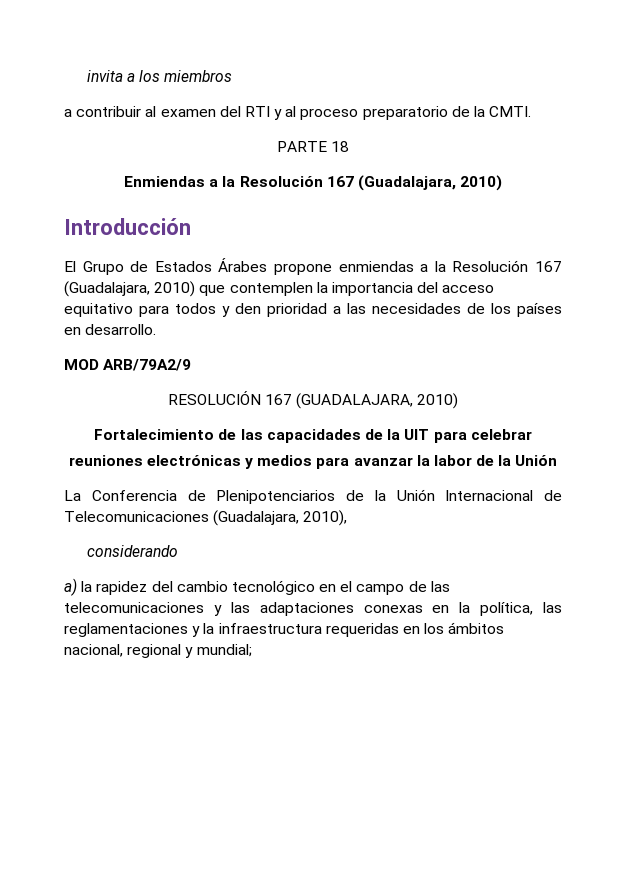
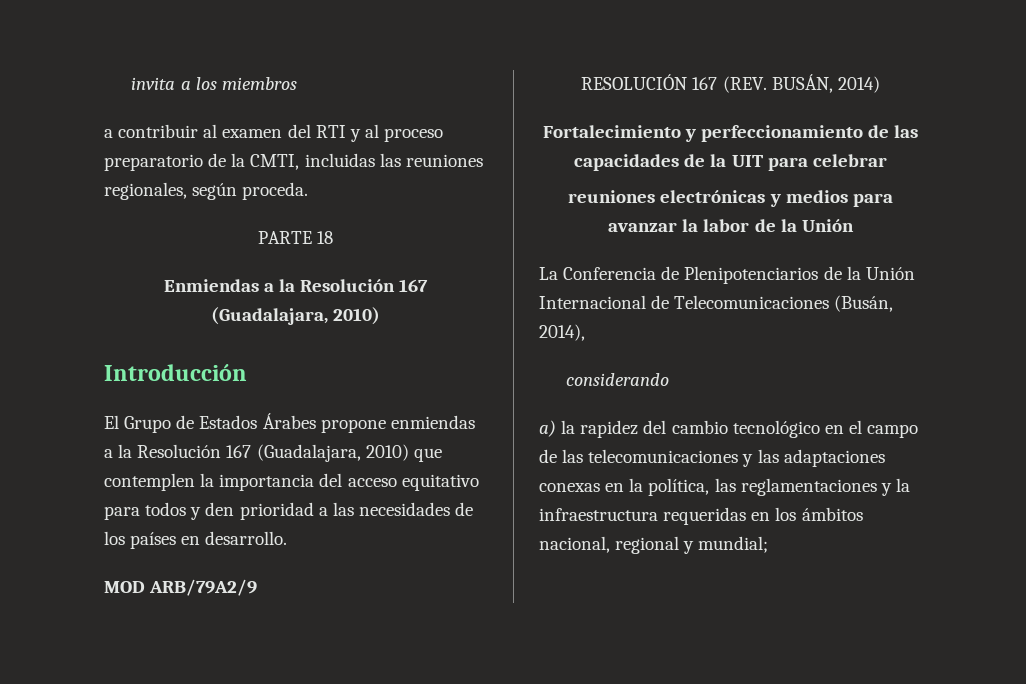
- a contribuir al examen del RTI y al proceso preparatorio de la CMTI.
+ a contribuir al examen del RTI y al proceso preparatorio de la CMTI, incluidas las reuniones regionales, según proceda.
- RESOLUCIÓN 167 (GUADALAJARA, 2010)
+ RESOLUCIÓN 167 (REV. BUSÁN, 2014)
- Fortalecimiento de las capacidades de la UIT para celebrar
+ Fortalecimiento y perfeccionamiento de las capacidades de la UIT para celebrar
- La Conferencia de Plenipotenciarios de la Unión Internacional de Telecomunicaciones (Guadalajara, 2010),
+ La Conferencia de Plenipotenciarios de la Unión Internacional de Telecomunicaciones (Busán, 2014),

